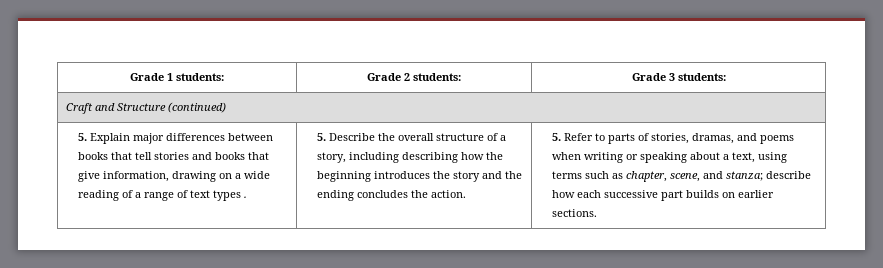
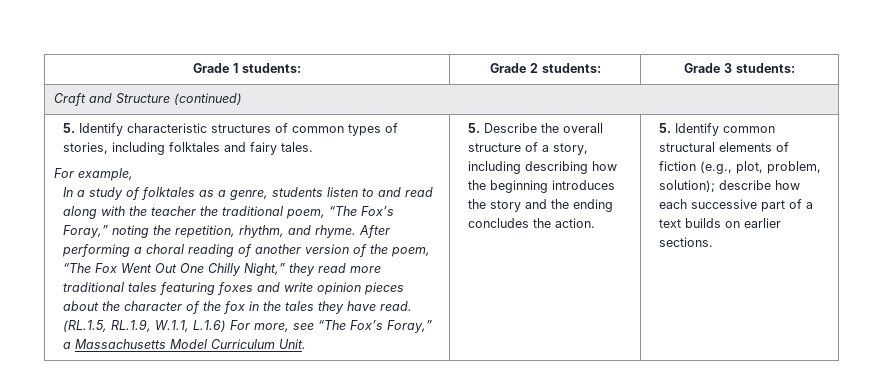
- 5. Explain major differences between books that tell stories and books that give information, drawing on a wide reading of a range of text types .
+ 5. Identify characteristic structures of common types of stories, including folktales and fairy tales.
+ For example,
+ In a study of folktales as a genre, students listen to and read along with the teacher the traditional poem, “The Fox’s Foray,” noting the repetition, rhythm, and rhyme. After performing a choral reading of another version of the poem, “The Fox Went Out One Chilly Night,” they read more traditional tales featuring foxes and write opinion pieces about the character of the fox in the tales they have read. (RL.1.5, RL.1.9, W.1.1, L.1.6) For more, see “The Fox’s Foray,” a Massachusetts Model Curriculum Unit.
- 5. Refer to parts of stories, dramas, and poems when writing or speaking about a text, using terms such as chapter, scene, and stanza; describe how each successive part builds on earlier sections.
+ 5. Identify common structural elements of fiction (e.g., plot, problem, solution); describe how each successive part of a text builds on earlier sections.

